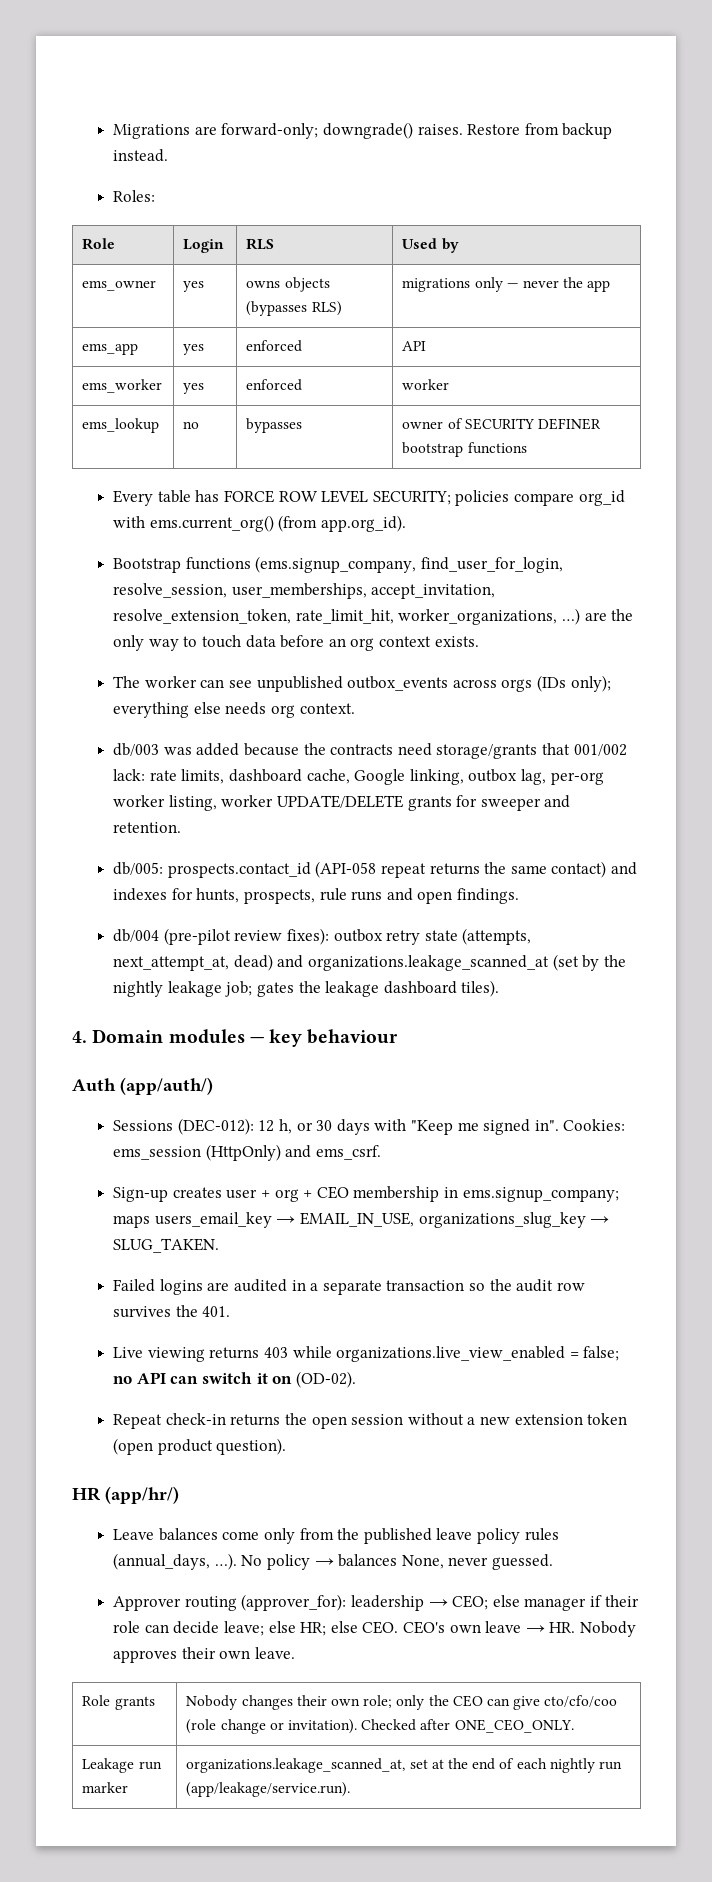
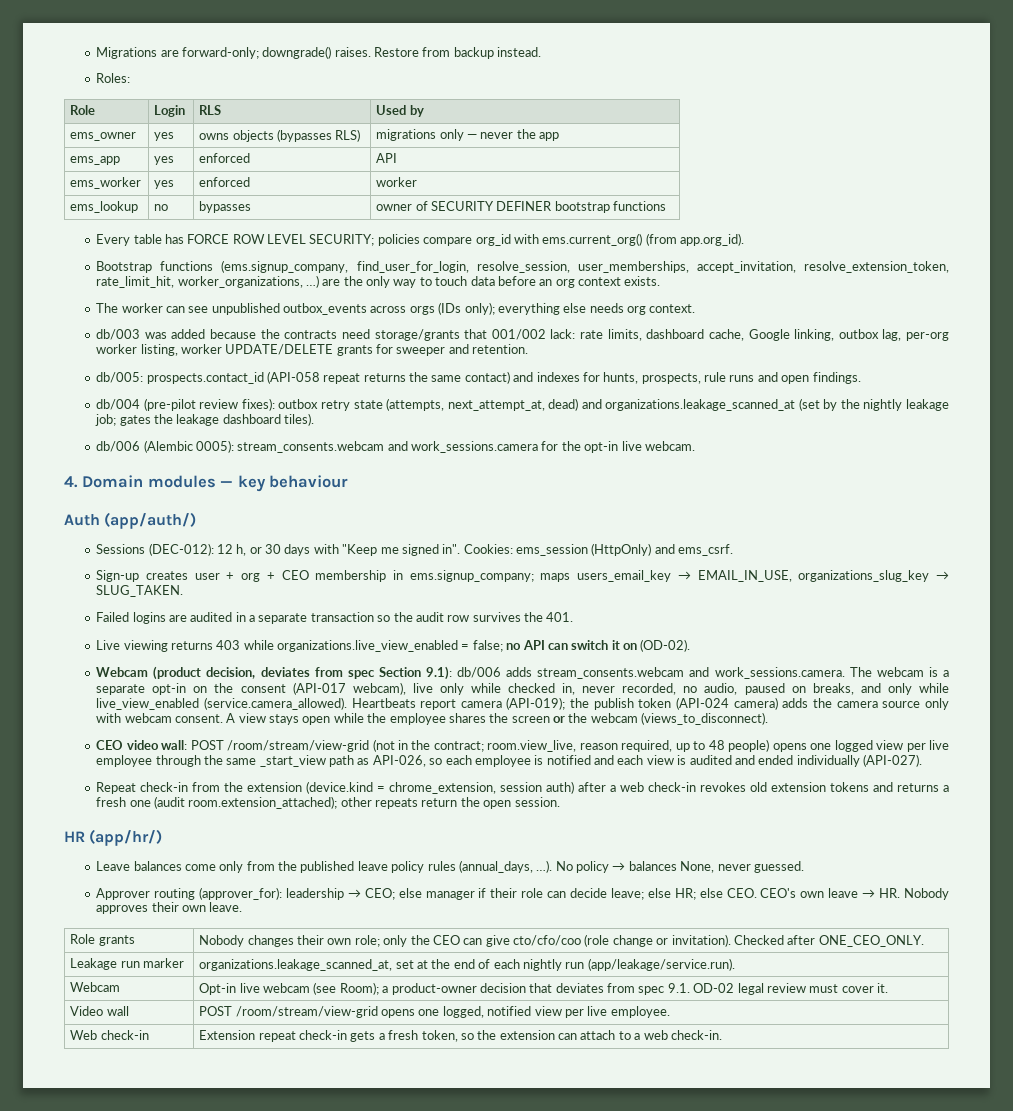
+ db/006 (Alembic 0005): stream_consents.webcam and work_sessions.camera for the opt-in live webcam.
- Repeat check-in returns the open session without a new extension token (open product question).
+ Webcam (product decision, deviates from spec Section 9.1): db/006 adds stream_consents.webcam and work_sessions.camera. The webcam is a separate opt-in on the consent (API-017 webcam), live only while checked in, never recorded, no audio, paused on breaks, and only while live_view_enabled (service.camera_allowed). Heartbeats report camera (API-019); the publish token (API-024 camera) adds the camera source only with webcam consent. A view stays open while the employee shares the screen or the webcam (views_to_disconnect).
+ CEO video wall: POST /room/stream/view-grid (not in the contract; room.view_live, reason required, up to 48 people) opens one logged view per live employee through the same _start_view path as API-026, so each employee is notified and each view is audited and ended individually (API-027).
+ Repeat check-in from the extension (device.kind = chrome_extension, session auth) after a web check-in revokes old extension tokens and returns a fresh one (audit room.extension_attached); other repeats return the open session.
+ Webcam | Opt-in live webcam (see Room); a product-owner decision that deviates from spec 9.1. OD-02 legal review must cover it.
+ Video wall | POST /room/stream/view-grid opens one logged, notified view per live employee.
+ Web check-in | Extension repeat check-in gets a fresh token, so the extension can attach to a web check-in.

